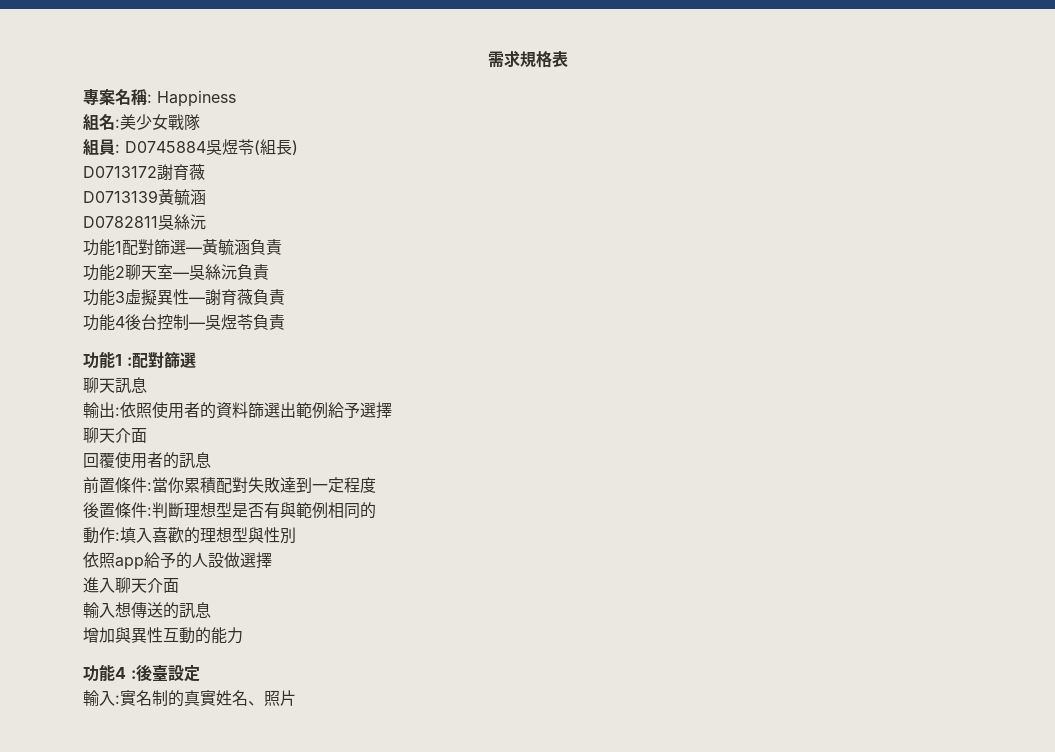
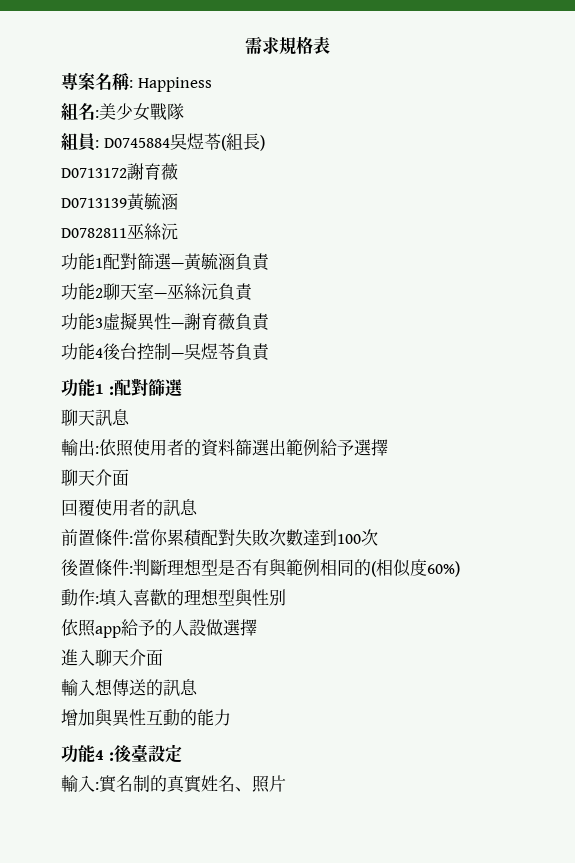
- D0782811吳絲沅
+ D0782811巫絲沅
- 功能2聊天室—吳絲沅負責
+ 功能2聊天室—巫絲沅負責
- 前置條件:當你累積配對失敗達到一定程度
+ 前置條件:當你累積配對失敗次數達到100次
- 後置條件:判斷理想型是否有與範例相同的
+ 後置條件:判斷理想型是否有與範例相同的(相似度60%)

